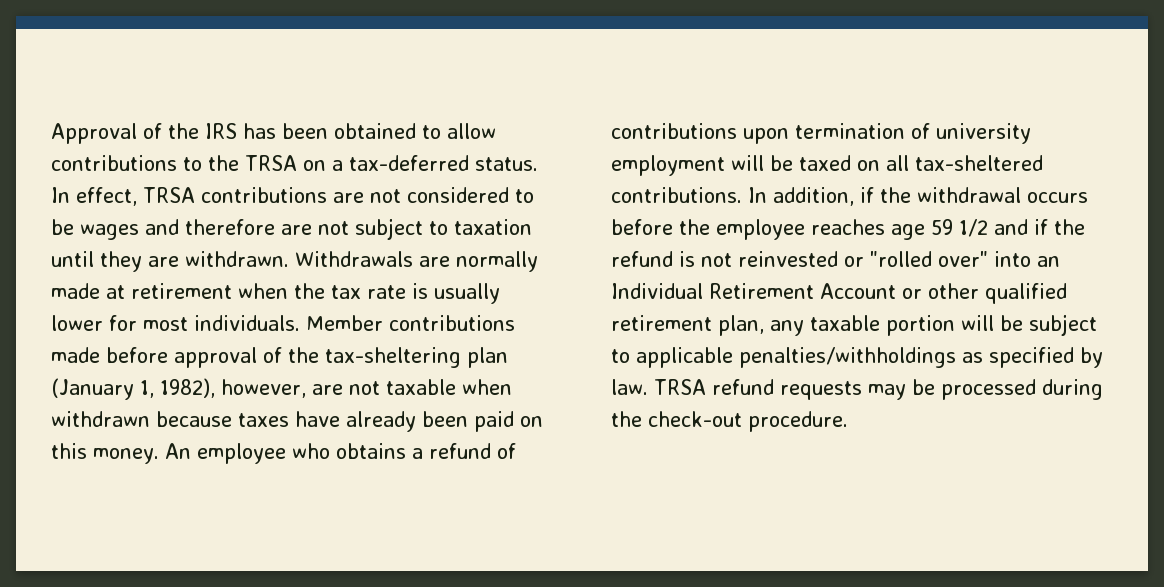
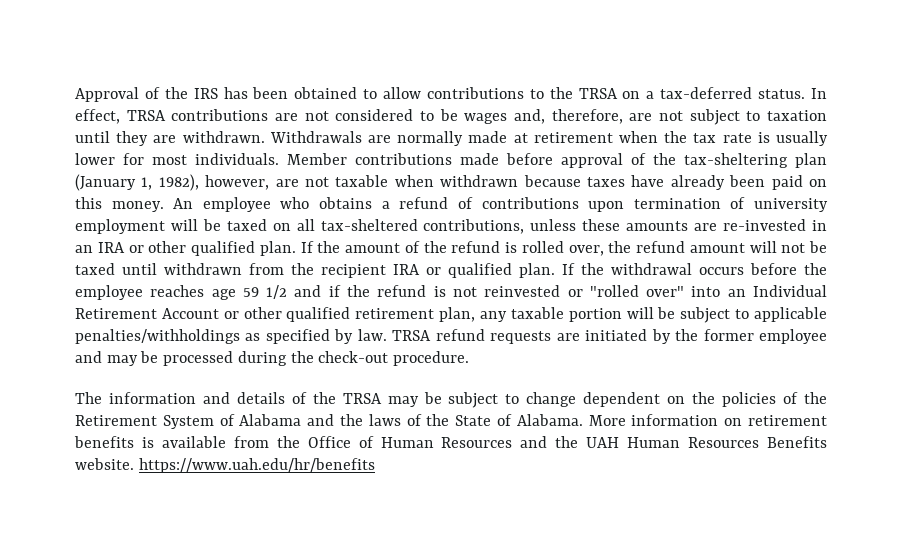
- In effect, TRSA contributions are not considered to be wages and therefore are not subject to taxation until they are withdrawn.
+ In effect, TRSA contributions are not considered to be wages and, therefore, are not subject to taxation until they are withdrawn.
- An employee who obtains a refund of contributions upon termination of university employment will be taxed on all tax-sheltered contributions. In addition, if the withdrawal occurs before the employee reaches age 59 1/2 and if the refund is not reinvested or "rolled over" into an Individual Retirement Account or other qualified retirement plan, any taxable portion will be subject to applicable penalties/withholdings as specified by law.
+ An employee who obtains a refund of contributions upon termination of university employment will be taxed on all tax-sheltered contributions, unless these amounts are re-invested in an IRA or other qualified plan. If the amount of the refund is rolled over, the refund amount will not be taxed until withdrawn from the recipient IRA or qualified plan. If the withdrawal occurs before the employee reaches age 59 1/2 and if the refund is not reinvested or "rolled over" into an Individual Retirement Account or other qualified retirement plan, any taxable portion will be subject to applicable penalties/withholdings as specified by law.
- TRSA refund requests may be processed during the check-out procedure.
+ TRSA refund requests are initiated by the former employee and may be processed during the check-out procedure.
+ The information and details of the TRSA may be subject to change dependent on the policies of the Retirement System of Alabama and the laws of the State of Alabama. More information on retirement benefits is available from the Office of Human Resources and the UAH Human Resources Benefits website. https://www.uah.edu/hr/benefits

